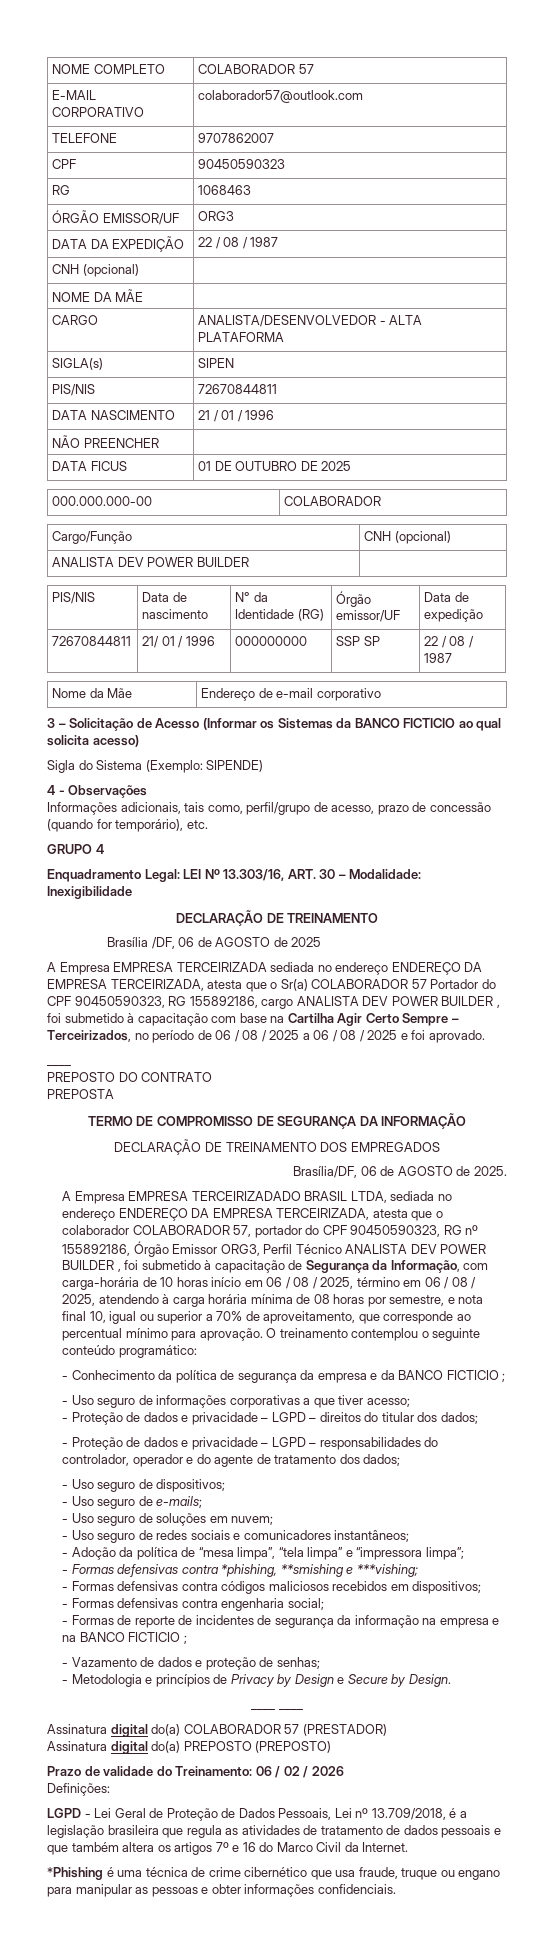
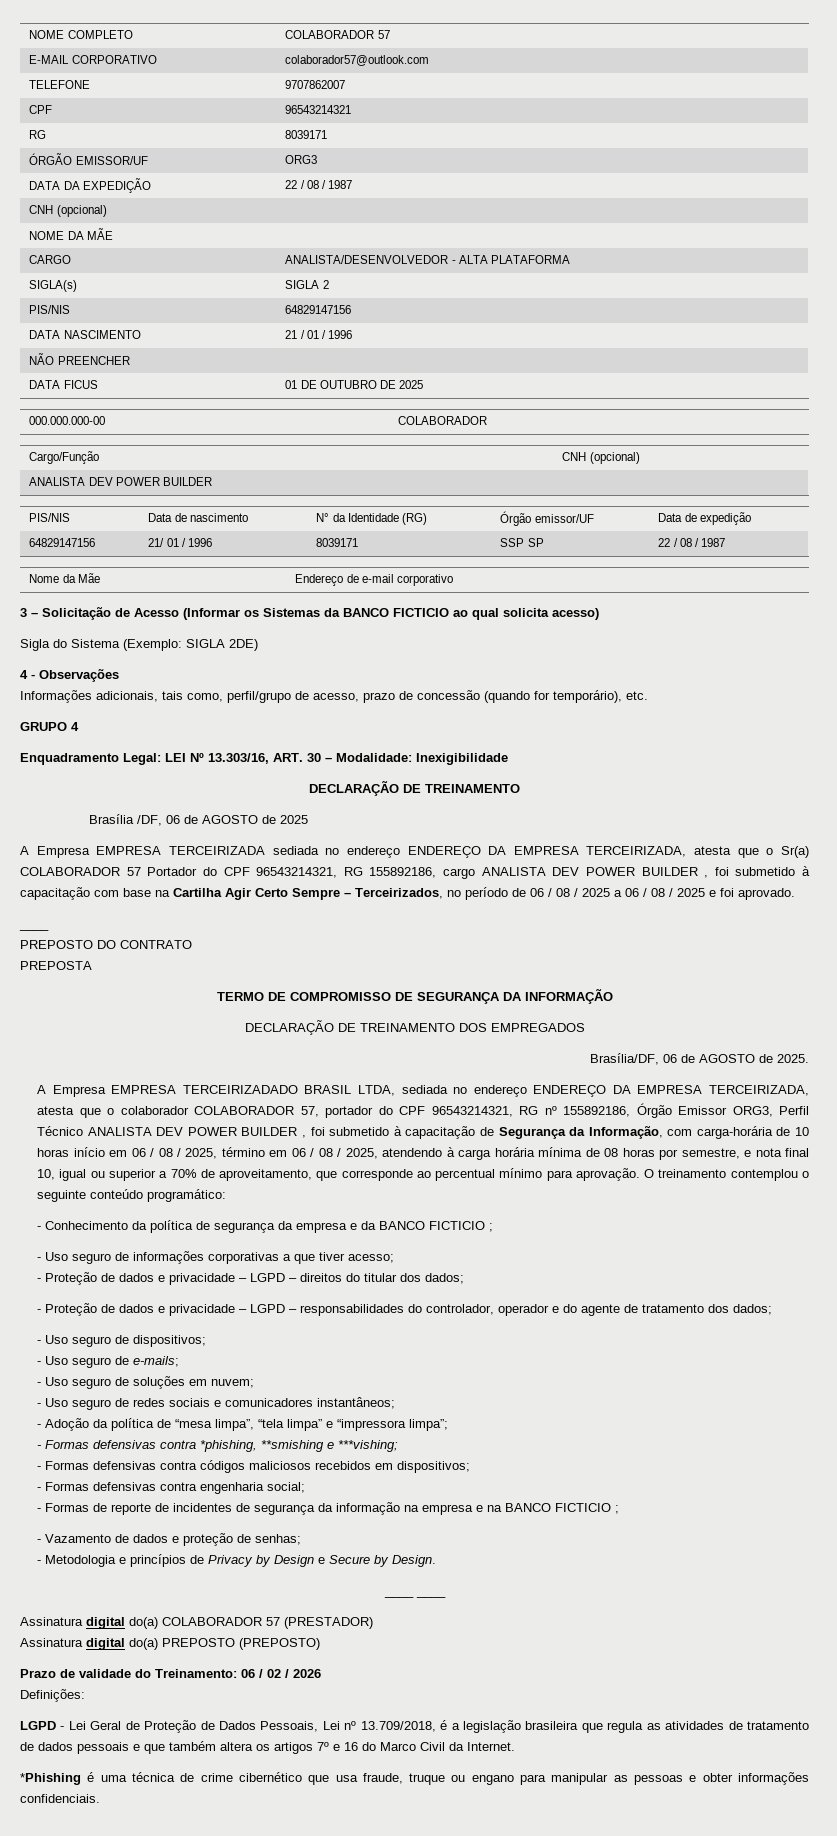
- CPF | 90450590323
+ CPF | 96543214321
- RG | 1068463
+ RG | 8039171
- SIGLA(s) | SIPEN
- PIS/NIS | 72670844811
+ SIGLA(s) | SIGLA 2
+ PIS/NIS | 64829147156
- 72670844811 | 21/ 01 / 1996 | 000000000 | SSP SP | 22 / 08 / 1987
+ 64829147156 | 21/ 01 / 1996 | 8039171 | SSP SP | 22 / 08 / 1987
- Sigla do Sistema (Exemplo: SIPENDE)
+ Sigla do Sistema (Exemplo: SIGLA 2DE)
- A Empresa EMPRESA TERCEIRIZADA sediada no endereço ENDEREÇO DA EMPRESA TERCEIRIZADA, atesta que o Sr(a) COLABORADOR 57 Portador do CPF 90450590323, RG 155892186, cargo ANALISTA DEV POWER BUILDER , foi submetido à capacitação com base na Cartilha Agir Certo Sempre – Terceirizados, no período de 06 / 08 / 2025 a 06 / 08 / 2025 e foi aprovado.
+ A Empresa EMPRESA TERCEIRIZADA sediada no endereço ENDEREÇO DA EMPRESA TERCEIRIZADA, atesta que o Sr(a) COLABORADOR 57 Portador do CPF 96543214321, RG 155892186, cargo ANALISTA DEV POWER BUILDER , foi submetido à capacitação com base na Cartilha Agir Certo Sempre – Terceirizados, no período de 06 / 08 / 2025 a 06 / 08 / 2025 e foi aprovado.
- A Empresa EMPRESA TERCEIRIZADADO BRASIL LTDA, sediada no endereço ENDEREÇO DA EMPRESA TERCEIRIZADA, atesta que o colaborador COLABORADOR 57, portador do CPF 90450590323, RG nº 155892186, Órgão Emissor ORG3, Perfil Técnico ANALISTA DEV POWER BUILDER , foi submetido à capacitação de Segurança da Informação, com carga-horária de 10 horas início em 06 / 08 / 2025, término em 06 / 08 / 2025, atendendo à carga horária mínima de 08 horas por semestre, e nota final 10, igual ou superior a 70% de aproveitamento, que corresponde ao percentual mínimo para aprovação.
+ A Empresa EMPRESA TERCEIRIZADADO BRASIL LTDA, sediada no endereço ENDEREÇO DA EMPRESA TERCEIRIZADA, atesta que o colaborador COLABORADOR 57, portador do CPF 96543214321, RG nº 155892186, Órgão Emissor ORG3, Perfil Técnico ANALISTA DEV POWER BUILDER , foi submetido à capacitação de Segurança da Informação, com carga-horária de 10 horas início em 06 / 08 / 2025, término em 06 / 08 / 2025, atendendo à carga horária mínima de 08 horas por semestre, e nota final 10, igual ou superior a 70% de aproveitamento, que corresponde ao percentual mínimo para aprovação.

